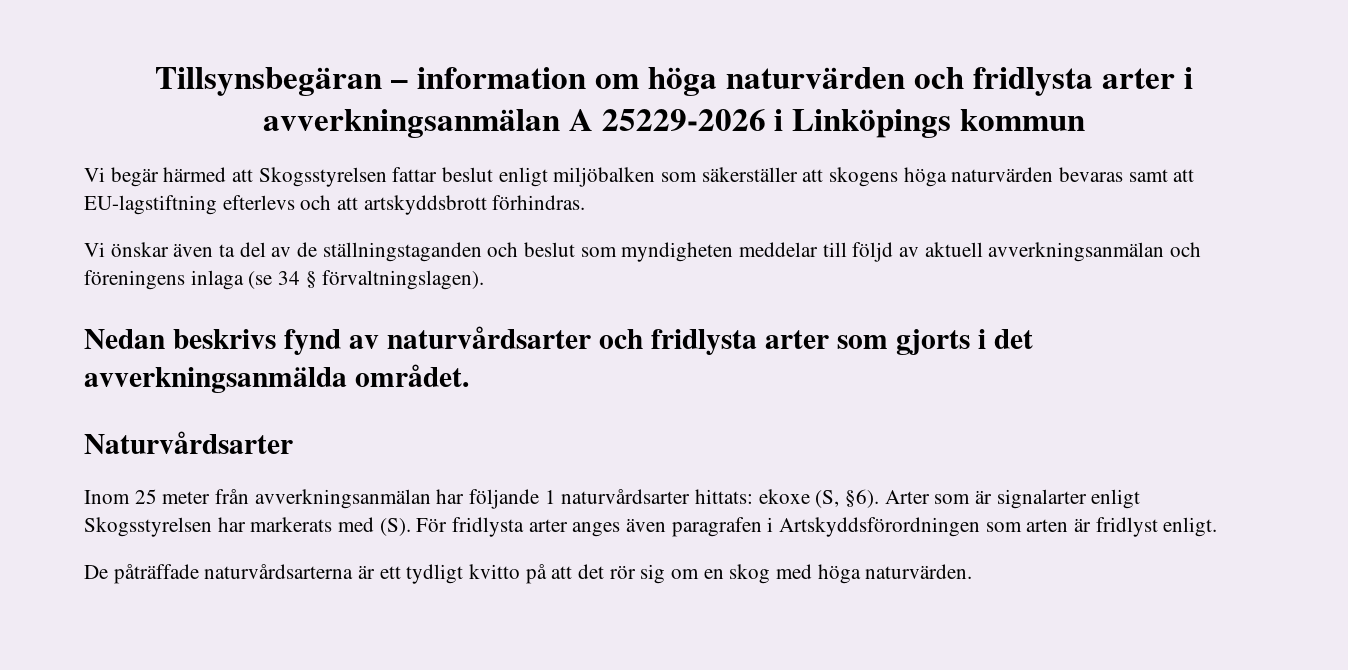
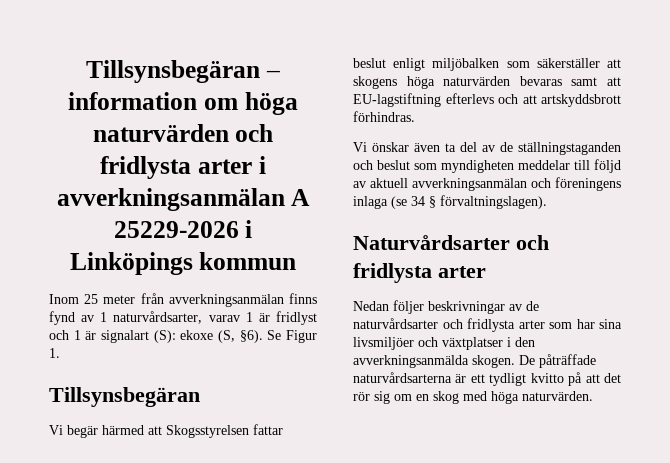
+ Inom 25 meter från avverkningsanmälan finns fynd av 1 naturvårdsarter, varav 1 är fridlyst och 1 är signalart (S): ekoxe (S, §6). Se Figur 1.
+ Tillsynsbegäran
- Nedan beskrivs fynd av naturvårdsarter och fridlysta arter som gjorts i det avverkningsanmälda området.
- Naturvårdsarter
- Inom 25 meter från avverkningsanmälan har följande 1 naturvårdsarter hittats: ekoxe (S, §6). Arter som är signalarter enligt Skogsstyrelsen har markerats med (S). För fridlysta arter anges även paragrafen i Artskyddsförordningen som arten är fridlyst enligt.
- De påträffade naturvårdsarterna är ett tydligt kvitto på att det rör sig om en skog med höga naturvärden.
+ Naturvårdsarter och fridlysta arter
+ Nedan följer beskrivningar av de naturvårdsarter och fridlysta arter som har sina livsmiljöer och växtplatser i den avverkningsanmälda skogen. De påträffade naturvårdsarterna är ett tydligt kvitto på att det rör sig om en skog med höga naturvärden.

